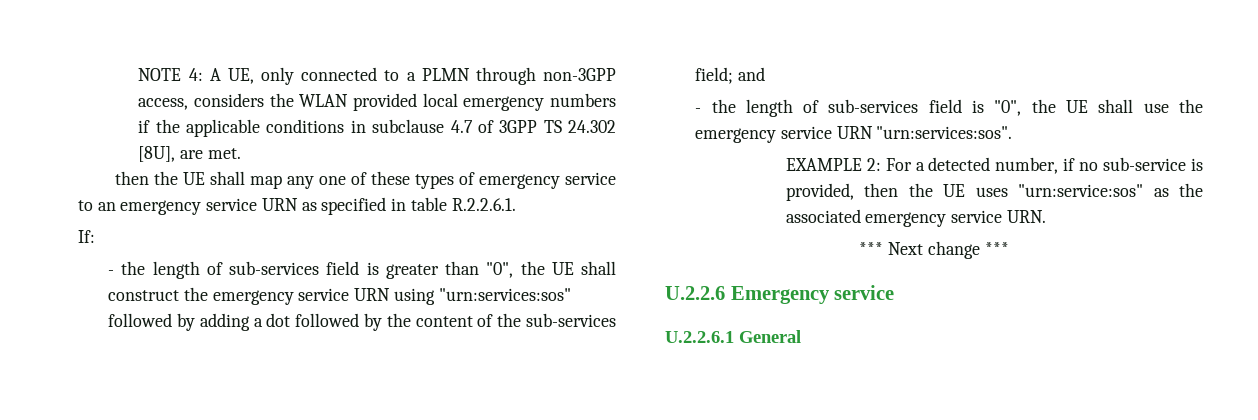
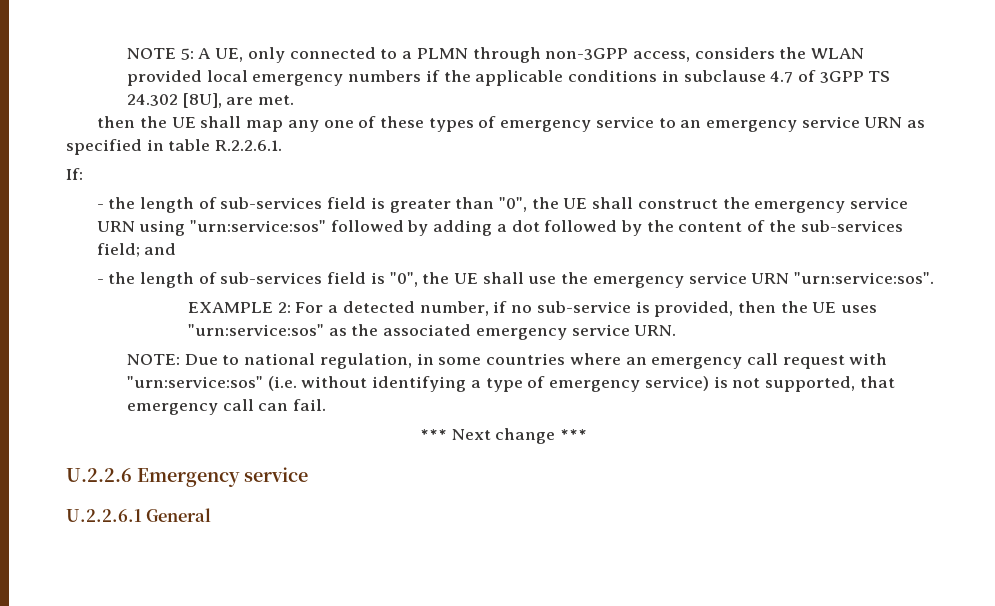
- NOTE 4: A UE, only connected to a PLMN through non-3GPP access, considers the WLAN provided local emergency numbers if the applicable conditions in subclause 4.7 of 3GPP TS 24.302 [8U], are met.
+ NOTE 5: A UE, only connected to a PLMN through non-3GPP access, considers the WLAN provided local emergency numbers if the applicable conditions in subclause 4.7 of 3GPP TS 24.302 [8U], are met.
- - the length of sub-services field is greater than "0", the UE shall construct the emergency service URN using "urn:services:sos" followed by adding a dot followed by the content of the sub-services field; and
+ - the length of sub-services field is greater than "0", the UE shall construct the emergency service URN using "urn:service:sos" followed by adding a dot followed by the content of the sub-services field; and
- - the length of sub-services field is "0", the UE shall use the emergency service URN "urn:services:sos".
+ - the length of sub-services field is "0", the UE shall use the emergency service URN "urn:service:sos".
+ NOTE: Due to national regulation, in some countries where an emergency call request with "urn:service:sos" (i.e. without identifying a type of emergency service) is not supported, that emergency call can fail.

